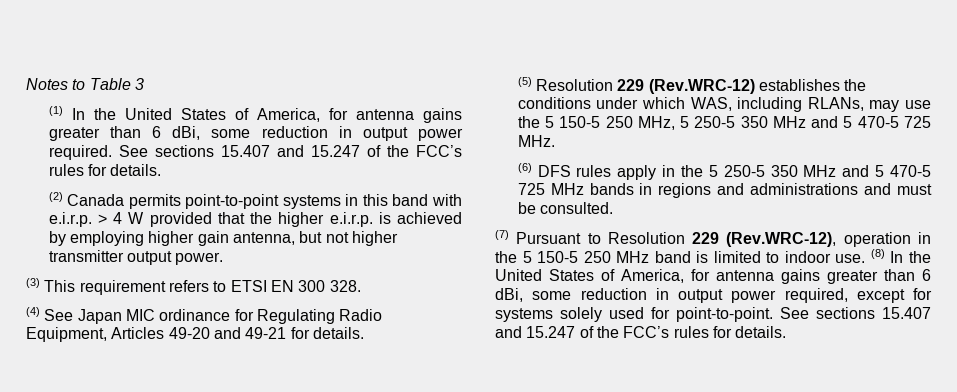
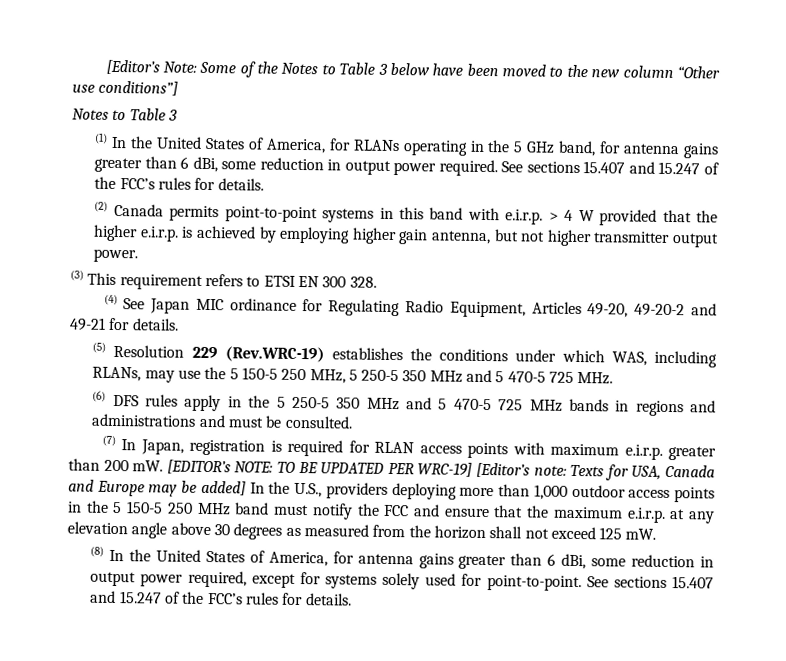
+ [Editor’s Note: Some of the Notes to Table 3 below have been moved to the new column “Other use conditions”]
- (1) In the United States of America, for antenna gains greater than 6 dBi, some reduction in output power required.
+ (1) In the United States of America, for RLANs operating in the 5 GHz band, for antenna gains greater than 6 dBi, some reduction in output power required.
- (4) See Japan MIC ordinance for Regulating Radio Equipment, Articles 49-20 and 49-21 for details.
+ (4) See Japan MIC ordinance for Regulating Radio Equipment, Articles 49-20, 49-20-2 and 49-21 for details.
- (5) Resolution 229 (Rev.WRC-12) establishes the conditions under which WAS, including RLANs, may use the 5 150-5 250 MHz, 5 250-5 350 MHz and 5 470-5 725 MHz.
+ (5) Resolution 229 (Rev.WRC-19) establishes the conditions under which WAS, including RLANs, may use the 5 150-5 250 MHz, 5 250-5 350 MHz and 5 470-5 725 MHz.
- (7) Pursuant to Resolution 229 (Rev.WRC-12), operation in the 5 150-5 250 MHz band is limited to indoor use. (8) In the United States of America, for antenna gains greater than 6 dBi, some reduction in output power required, except for systems solely used for point-to-point.
+ (7) In Japan, registration is required for RLAN access points with maximum e.i.r.p. greater than 200 mW. [EDITOR’s NOTE: TO BE UPDATED PER WRC-19] [Editor’s note: Texts for USA, Canada and Europe may be added] In the U.S., providers deploying more than 1,000 outdoor access points in the 5 150-5 250 MHz band must notify the FCC and ensure that the maximum e.i.r.p. at any elevation angle above 30 degrees as measured from the horizon shall not exceed 125 mW.
+ (8) In the United States of America, for antenna gains greater than 6 dBi, some reduction in output power required, except for systems solely used for point-to-point.

